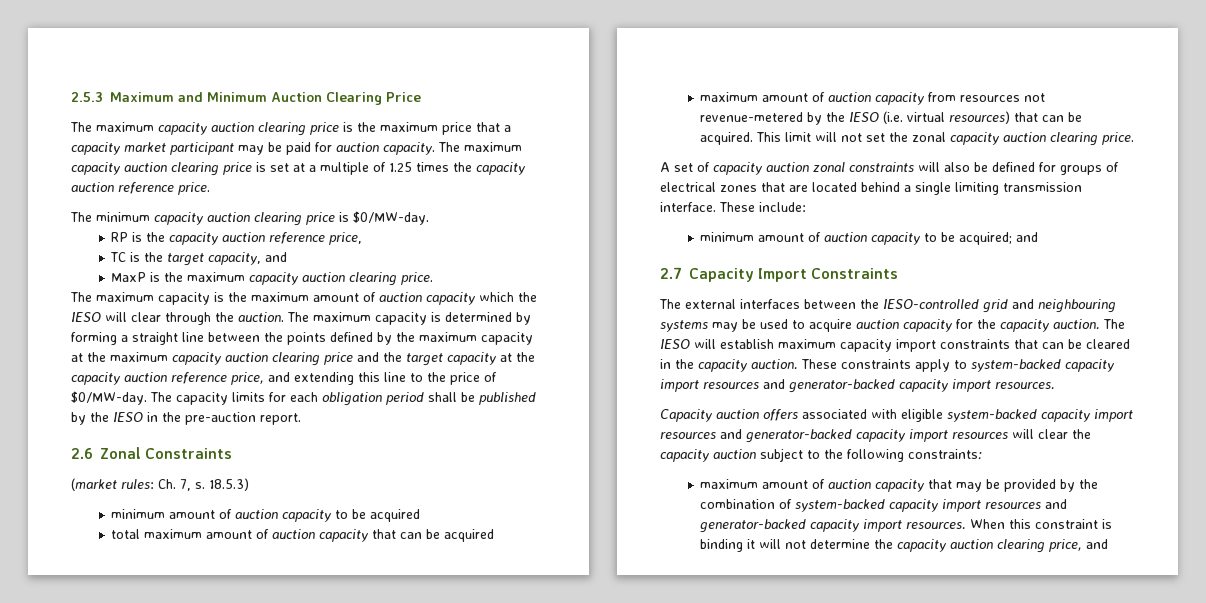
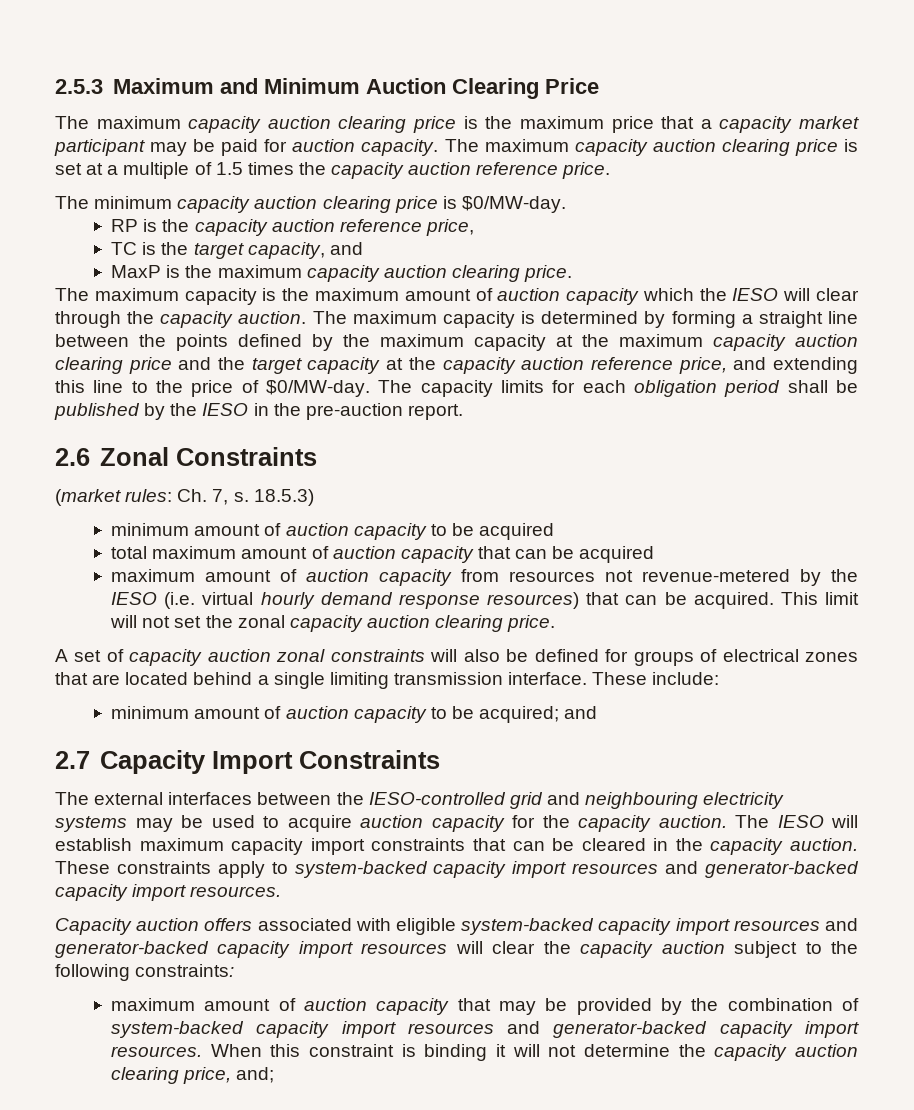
- The maximum capacity auction clearing price is set at a multiple of 1.25 times the capacity auction reference price.
+ The maximum capacity auction clearing price is set at a multiple of 1.5 times the capacity auction reference price.
- The maximum capacity is the maximum amount of auction capacity which the IESO will clear through the auction.
+ The maximum capacity is the maximum amount of auction capacity which the IESO will clear through the capacity auction.
- maximum amount of auction capacity from resources not revenue-metered by the IESO (i.e. virtual resources) that can be acquired.
+ maximum amount of auction capacity from resources not revenue-metered by the IESO (i.e. virtual hourly demand response resources) that can be acquired.
- The external interfaces between the IESO-controlled grid and neighbouring systems may be used to acquire auction capacity for the capacity auction.
+ The external interfaces between the IESO-controlled grid and neighbouring electricity systems may be used to acquire auction capacity for the capacity auction.
- When this constraint is binding it will not determine the capacity auction clearing price, and
+ When this constraint is binding it will not determine the capacity auction clearing price, and;

